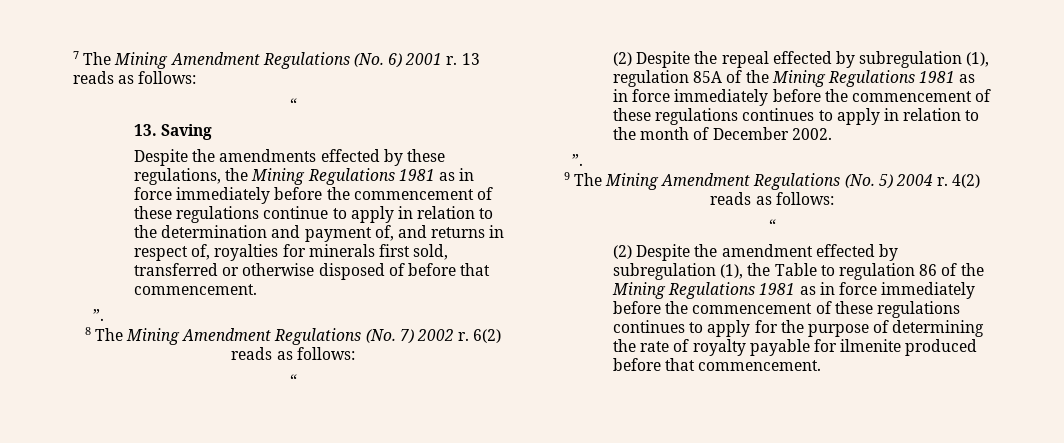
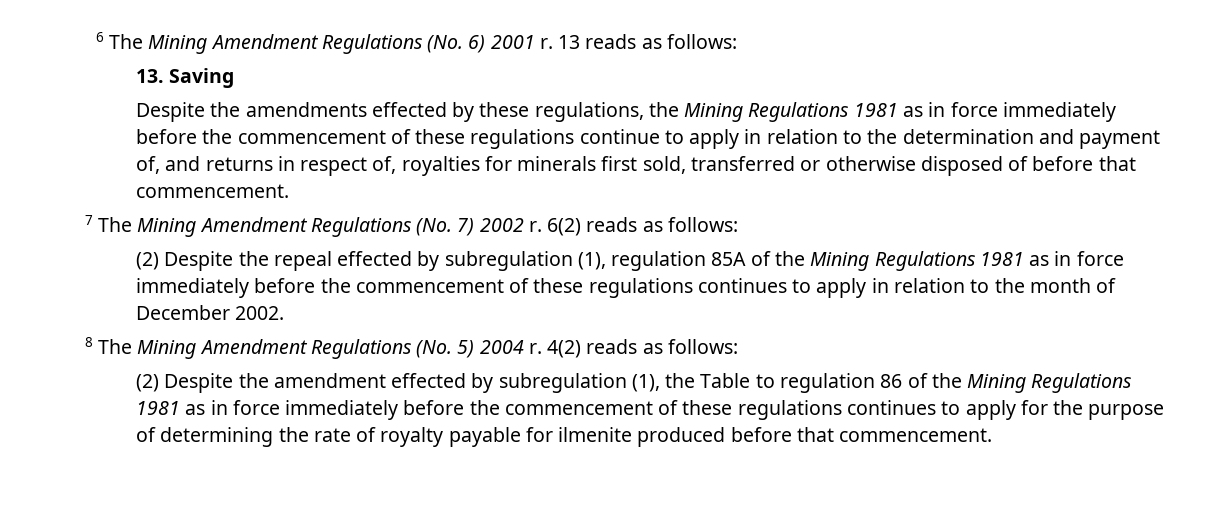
- 7 The Mining Amendment Regulations (No. 6) 2001 r.
+ 6 The Mining Amendment Regulations (No. 6) 2001 r.
  13 reads as follows:
- “
  Despite the amendments effected by these regulations, the Mining Regulations 1981 as in force immediately before the commencement of these regulations continue to apply in relation to the determination and payment of, and returns in respect of, royalties for minerals first sold, transferred or otherwise disposed of before that commencement.
- ”.
- 8 The Mining Amendment Regulations (No. 7) 2002 r.
+ 7 The Mining Amendment Regulations (No. 7) 2002 r.
  6(2) reads as follows:
- “
  (2) Despite the repeal effected by subregulation (1), regulation 85A of the Mining Regulations 1981 as in force immediately before the commencement of these regulations continues to apply in relation to the month of December 2002.
- ”.
- 9 The Mining Amendment Regulations (No. 5) 2004 r.
+ 8 The Mining Amendment Regulations (No. 5) 2004 r.
  4(2) reads as follows:
- “

